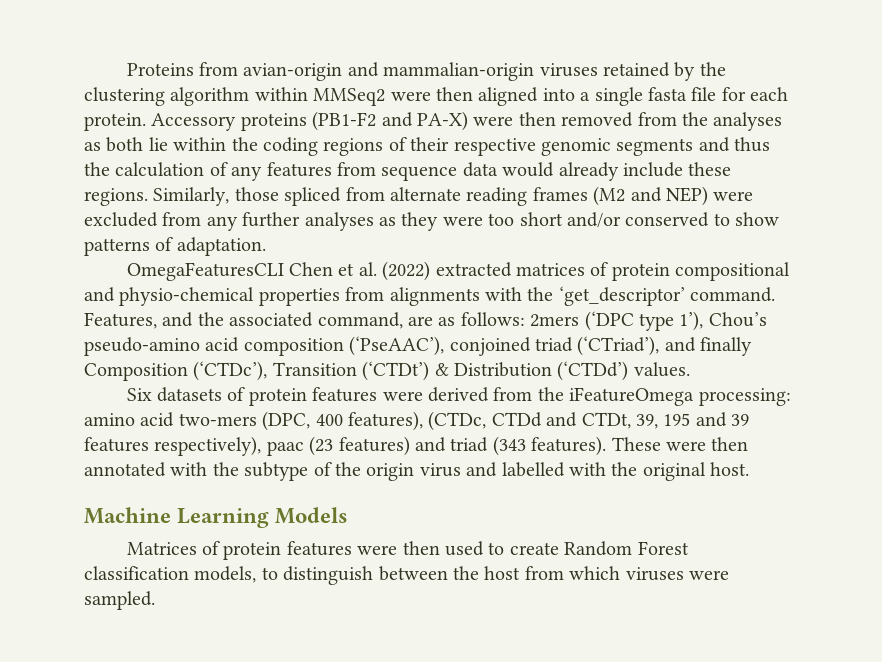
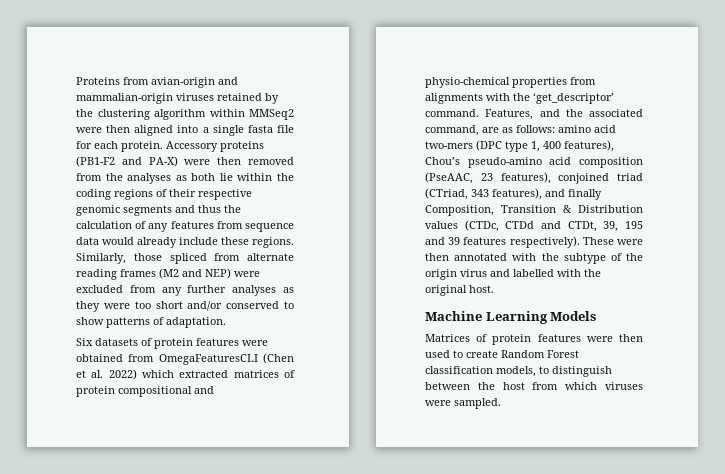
- OmegaFeaturesCLI Chen et al. (2022) extracted matrices of protein compositional and physio-chemical properties from alignments with the ‘get_descriptor’ command.
+ Six datasets of protein features were obtained from OmegaFeaturesCLI (Chen et al. 2022) which extracted matrices of protein compositional and physio-chemical properties from alignments with the ‘get_descriptor’ command.
- Features, and the associated command, are as follows: 2mers (‘DPC type 1’), Chou’s pseudo-amino acid composition (‘PseAAC’), conjoined triad (‘CTriad’), and finally Composition (‘CTDc’), Transition (‘CTDt’) & Distribution (‘CTDd’) values.
- Six datasets of protein features were derived from the iFeatureOmega processing: amino acid two-mers (DPC, 400 features), (CTDc, CTDd and CTDt, 39, 195 and 39 features respectively), paac (23 features) and triad (343 features).
+ Features, and the associated command, are as follows: amino acid two-mers (DPC type 1, 400 features), Chou’s pseudo-amino acid composition (PseAAC, 23 features), conjoined triad (CTriad, 343 features), and finally Composition, Transition & Distribution values (CTDc, CTDd and CTDt, 39, 195 and 39 features respectively).

